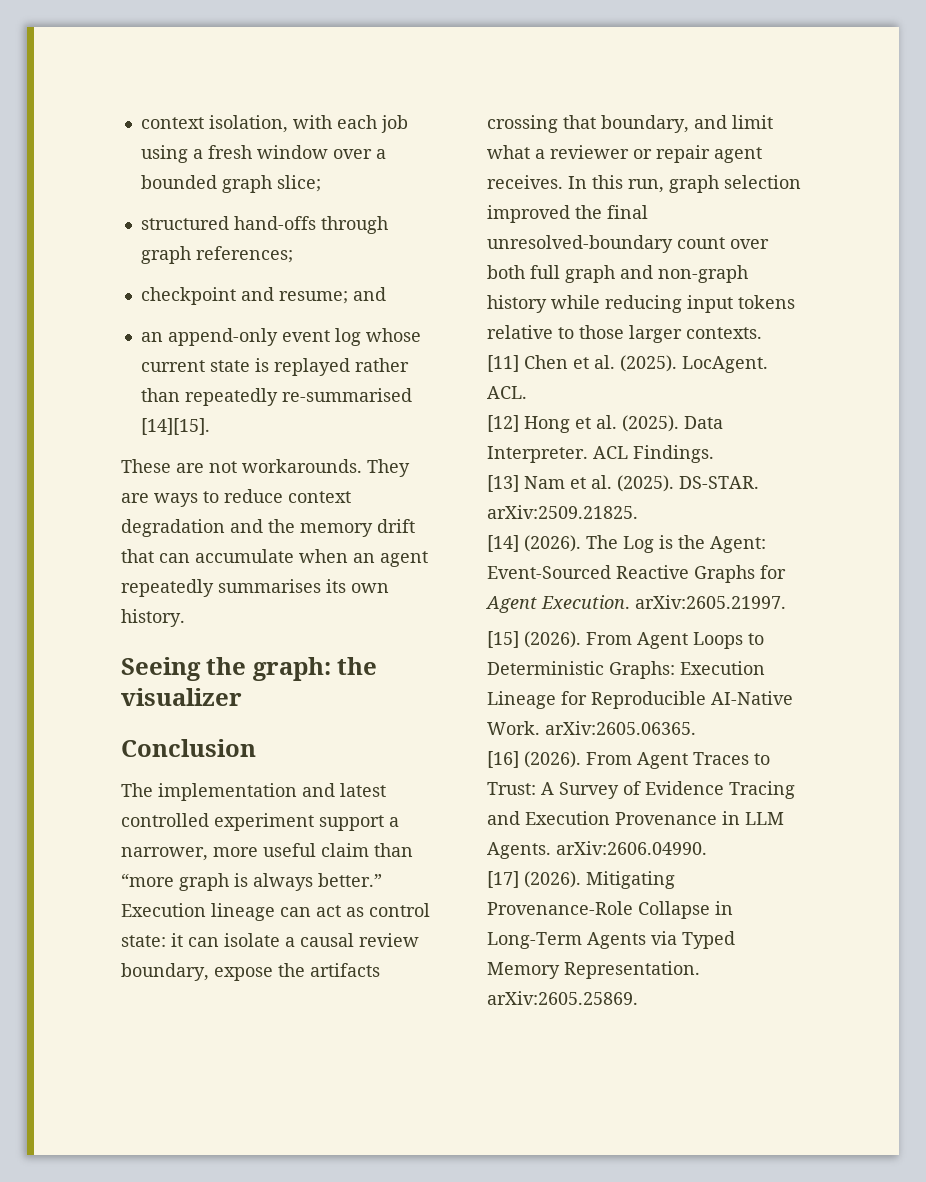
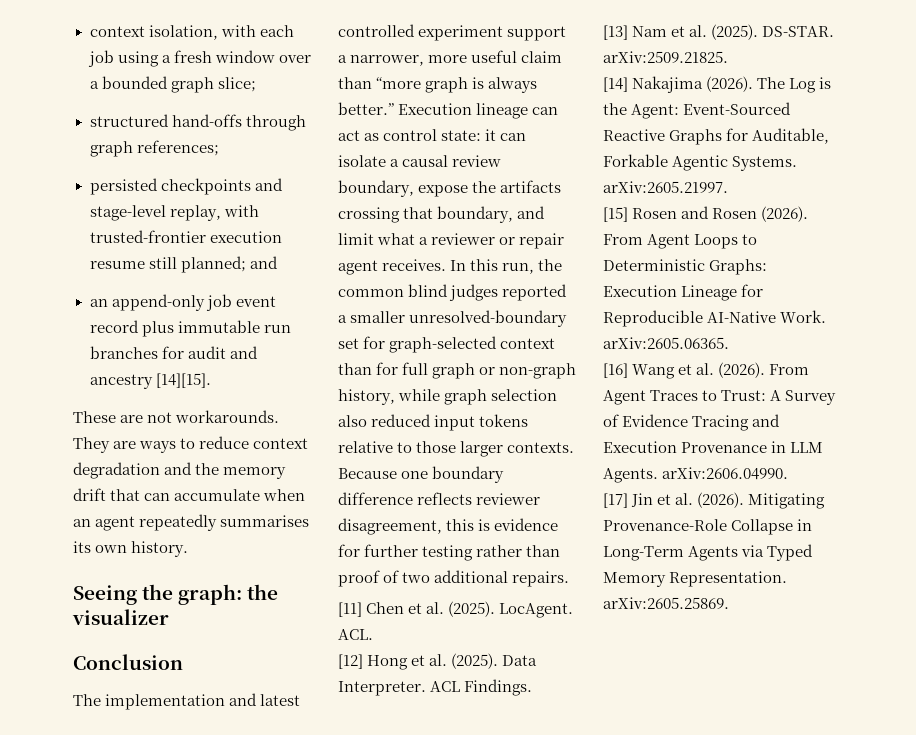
- checkpoint and resume; and
- an append-only event log whose current state is replayed rather than repeatedly re-summarised [14][15].
+ persisted checkpoints and stage-level replay, with trusted-frontier execution resume still planned; and
+ an append-only job event record plus immutable run branches for audit and ancestry [14][15].
- In this run, graph selection improved the final unresolved-boundary count over both full graph and non-graph history while reducing input tokens relative to those larger contexts.
+ In this run, the common blind judges reported a smaller unresolved-boundary set for graph-selected context than for full graph or non-graph history, while graph selection also reduced input tokens relative to those larger contexts. Because one boundary difference reflects reviewer disagreement, this is evidence for further testing rather than proof of two additional repairs.
- [14] (2026).
+ [14] Nakajima (2026).
- The Log is the Agent: Event-Sourced Reactive Graphs for Agent Execution. arXiv:2605.21997.
+ The Log is the Agent: Event-Sourced Reactive Graphs for Auditable, Forkable Agentic Systems. arXiv:2605.21997.
- [15] (2026).
+ [15] Rosen and Rosen (2026).
- [16] (2026).
+ [16] Wang et al. (2026).
- [17] (2026).
+ [17] Jin et al. (2026).

